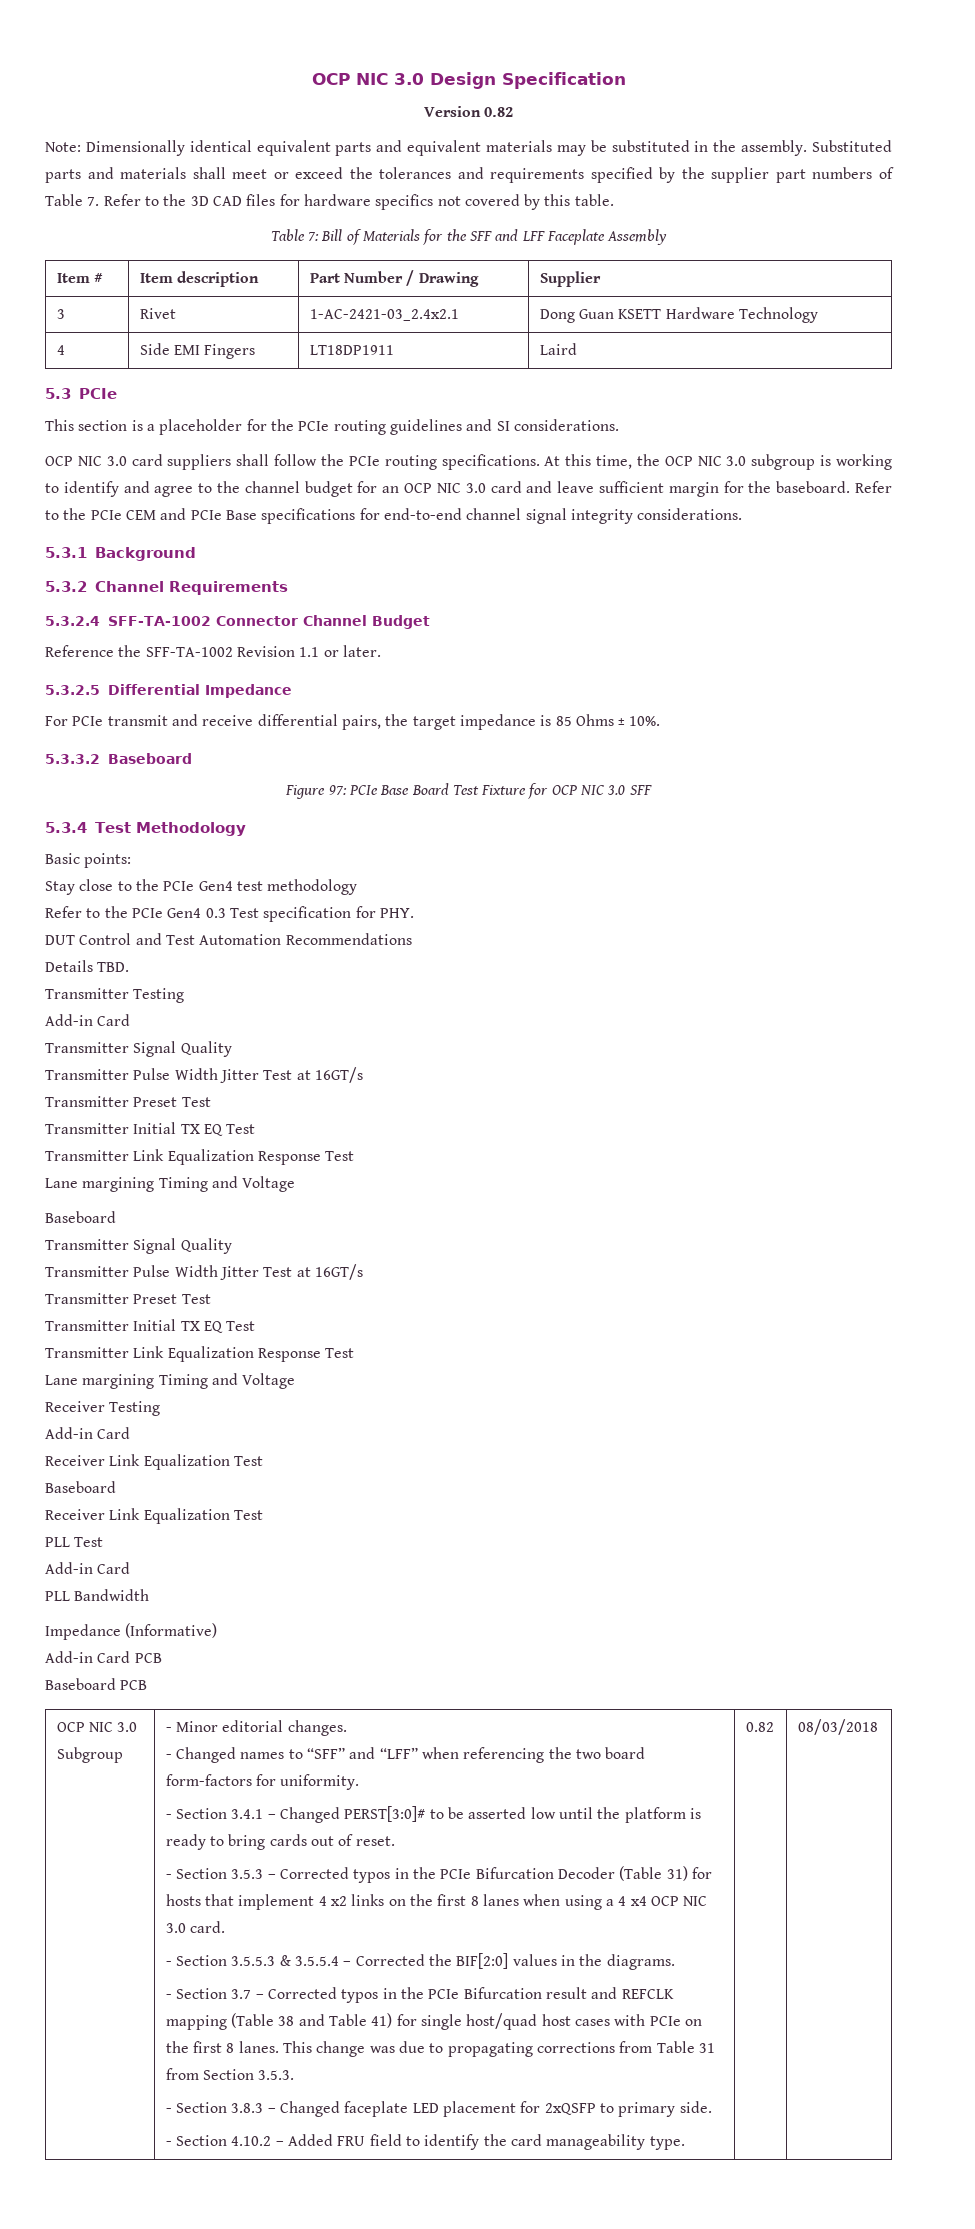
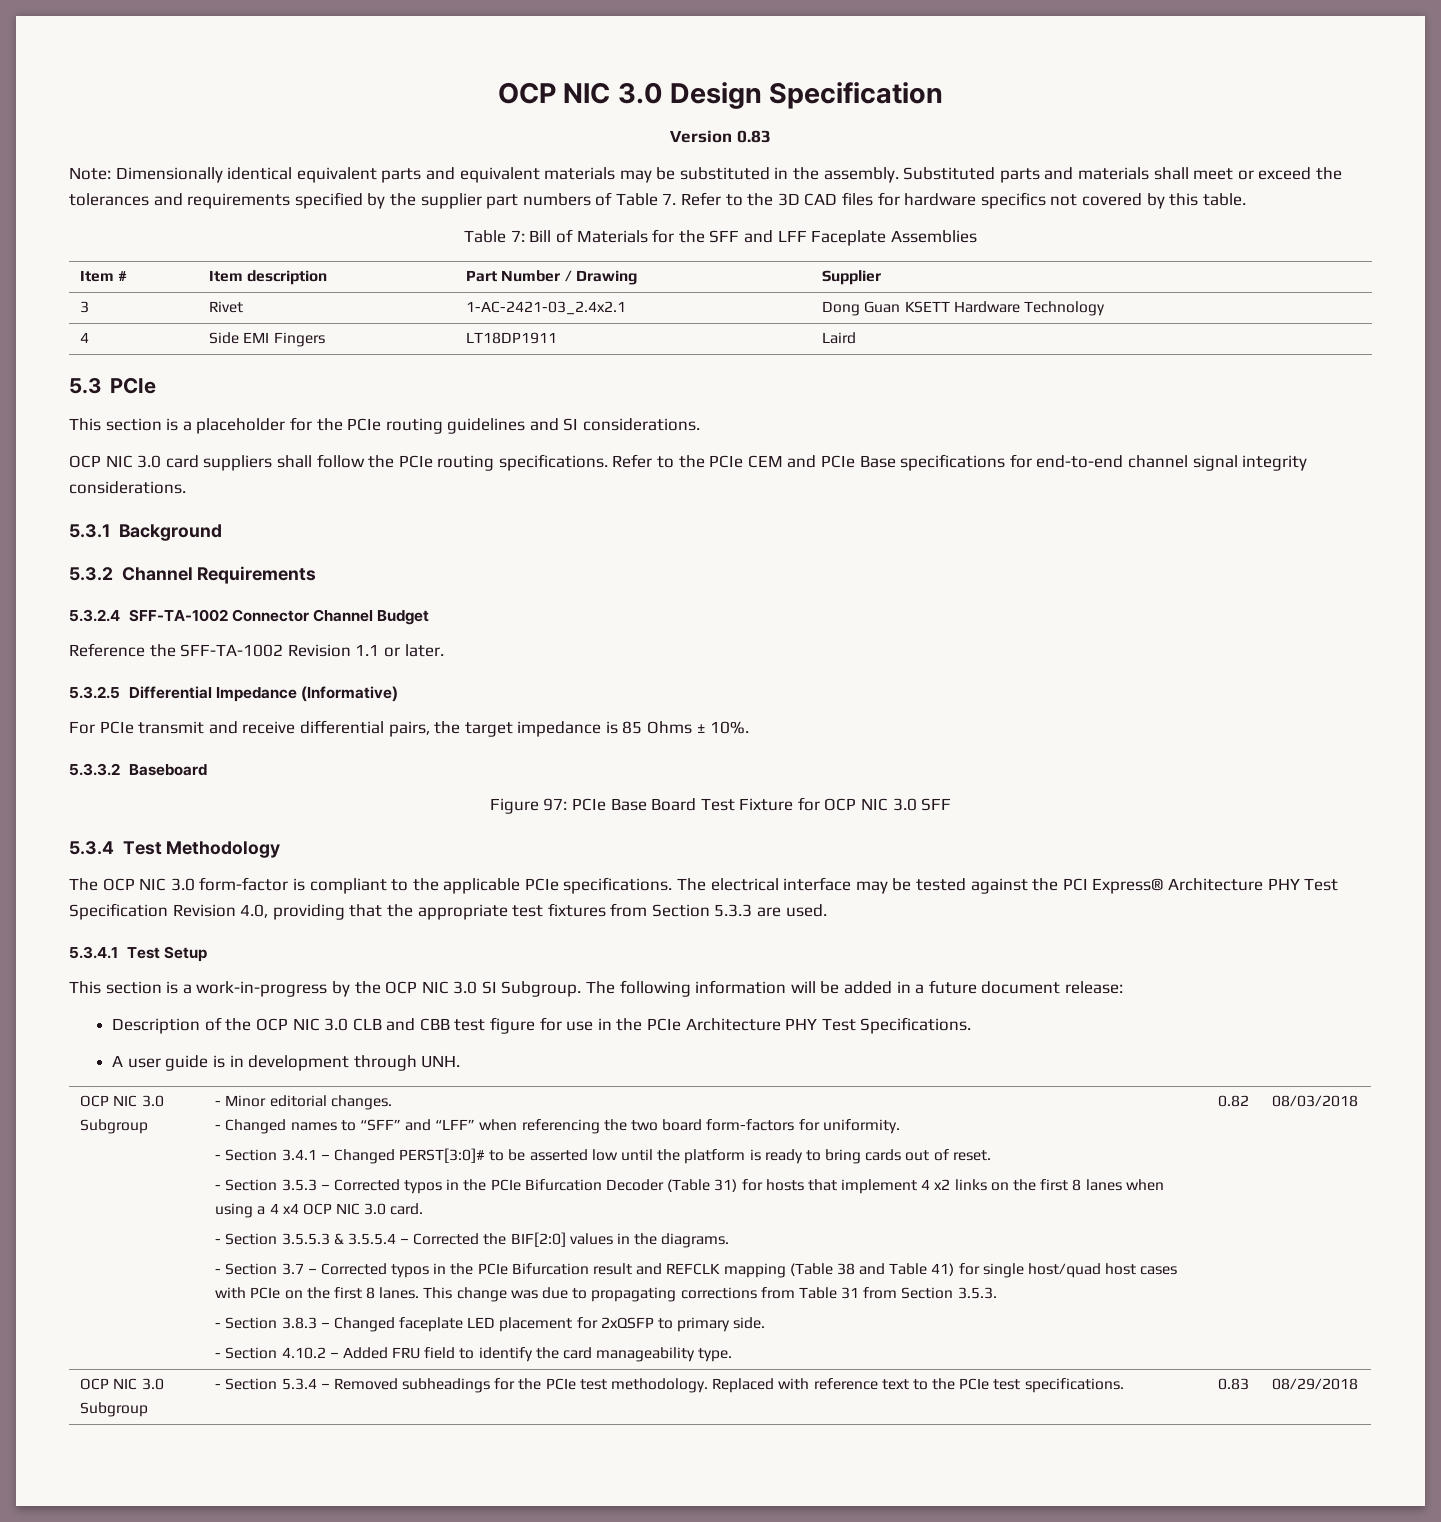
- Version 0.82
+ Version 0.83
- Table 7: Bill of Materials for the SFF and LFF Faceplate Assembly
+ Table 7: Bill of Materials for the SFF and LFF Faceplate Assemblies
- At this time, the OCP NIC 3.0 subgroup is working to identify and agree to the channel budget for an OCP NIC 3.0 card and leave sufficient margin for the baseboard.
- 5.3.2.5 Differential Impedance
+ 5.3.2.5 Differential Impedance (Informative)
- Basic points:
- Stay close to the PCIe Gen4 test methodology
- Refer to the PCIe Gen4 0.3 Test specification for PHY.
- DUT Control and Test Automation Recommendations
- Details TBD.
- Transmitter Testing
- Add-in Card
- Transmitter Signal Quality
- Transmitter Pulse Width Jitter Test at 16GT/s
- Transmitter Preset Test
- Transmitter Initial TX EQ Test
- Transmitter Link Equalization Response Test
- Lane margining Timing and Voltage
- Baseboard
- Transmitter Signal Quality
- Transmitter Pulse Width Jitter Test at 16GT/s
- Transmitter Preset Test
- Transmitter Initial TX EQ Test
- Transmitter Link Equalization Response Test
- Lane margining Timing and Voltage
- Receiver Testing
- Add-in Card
- Receiver Link Equalization Test
- Baseboard
- Receiver Link Equalization Test
- PLL Test
- Add-in Card
- PLL Bandwidth
- Impedance (Informative)
- Add-in Card PCB
- Baseboard PCB
+ The OCP NIC 3.0 form-factor is compliant to the applicable PCIe specifications. The electrical interface may be tested against the PCI Express® Architecture PHY Test Specification Revision 4.0, providing that the appropriate test fixtures from Section 5.3.3 are used.
+ 5.3.4.1 Test Setup
+ This section is a work-in-progress by the OCP NIC 3.0 SI Subgroup. The following information will be added in a future document release:
+ Description of the OCP NIC 3.0 CLB and CBB test figure for use in the PCIe Architecture PHY Test Specifications.
+ A user guide is in development through UNH.
+ OCP NIC 3.0 Subgroup | - Section 5.3.4 – Removed subheadings for the PCIe test methodology. Replaced with reference text to the PCIe test specifications. | 0.83 | 08/29/2018

